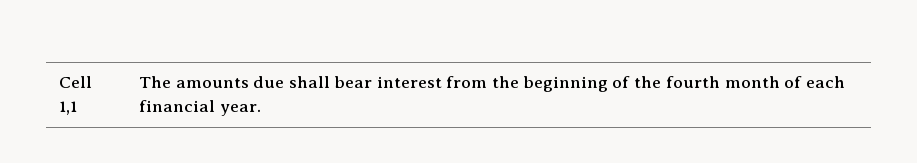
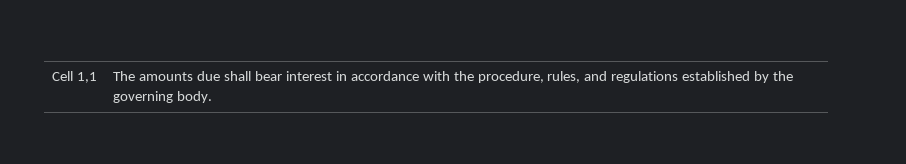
- Cell 1,1 | The amounts due shall bear interest from the beginning of the fourth month of each financial year.
+ Cell 1,1 | The amounts due shall bear interest in accordance with the procedure, rules, and regulations established by the governing body.

